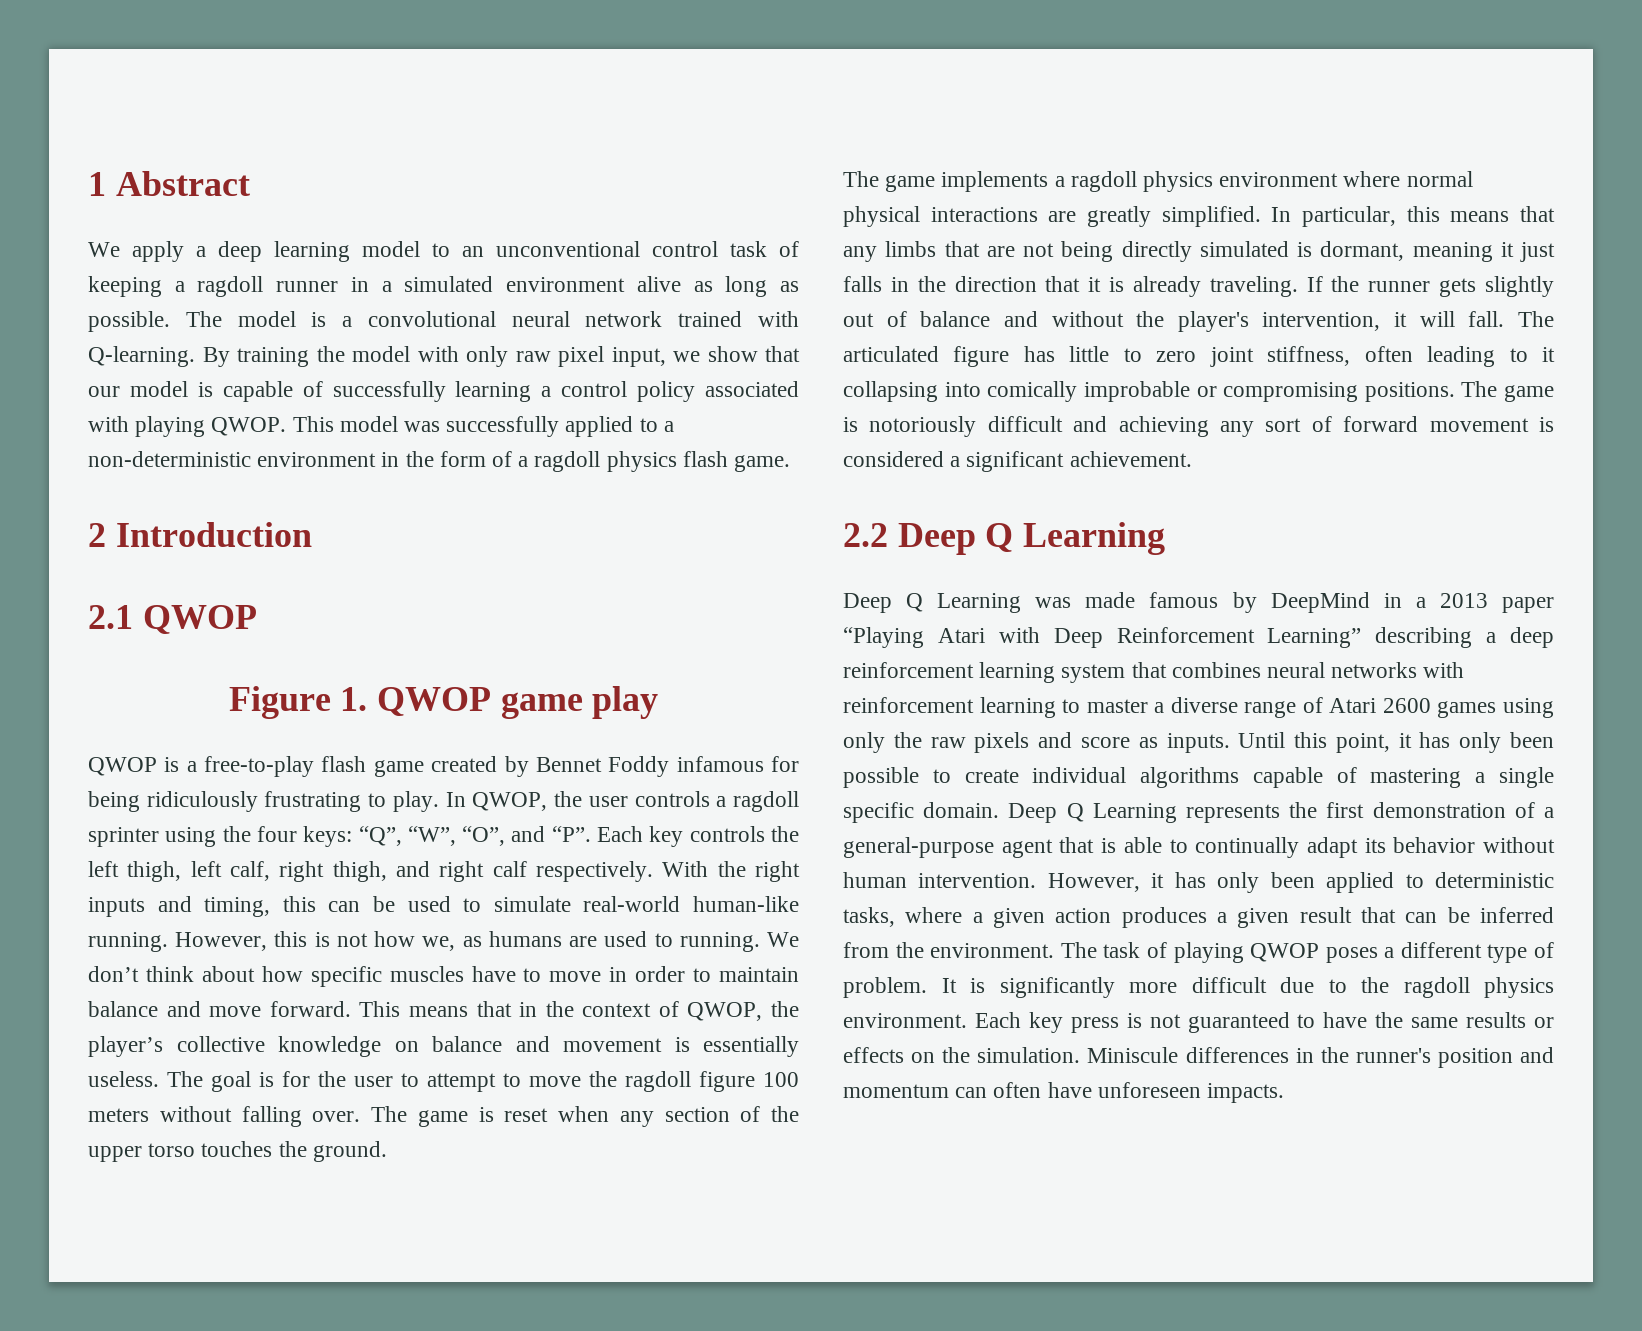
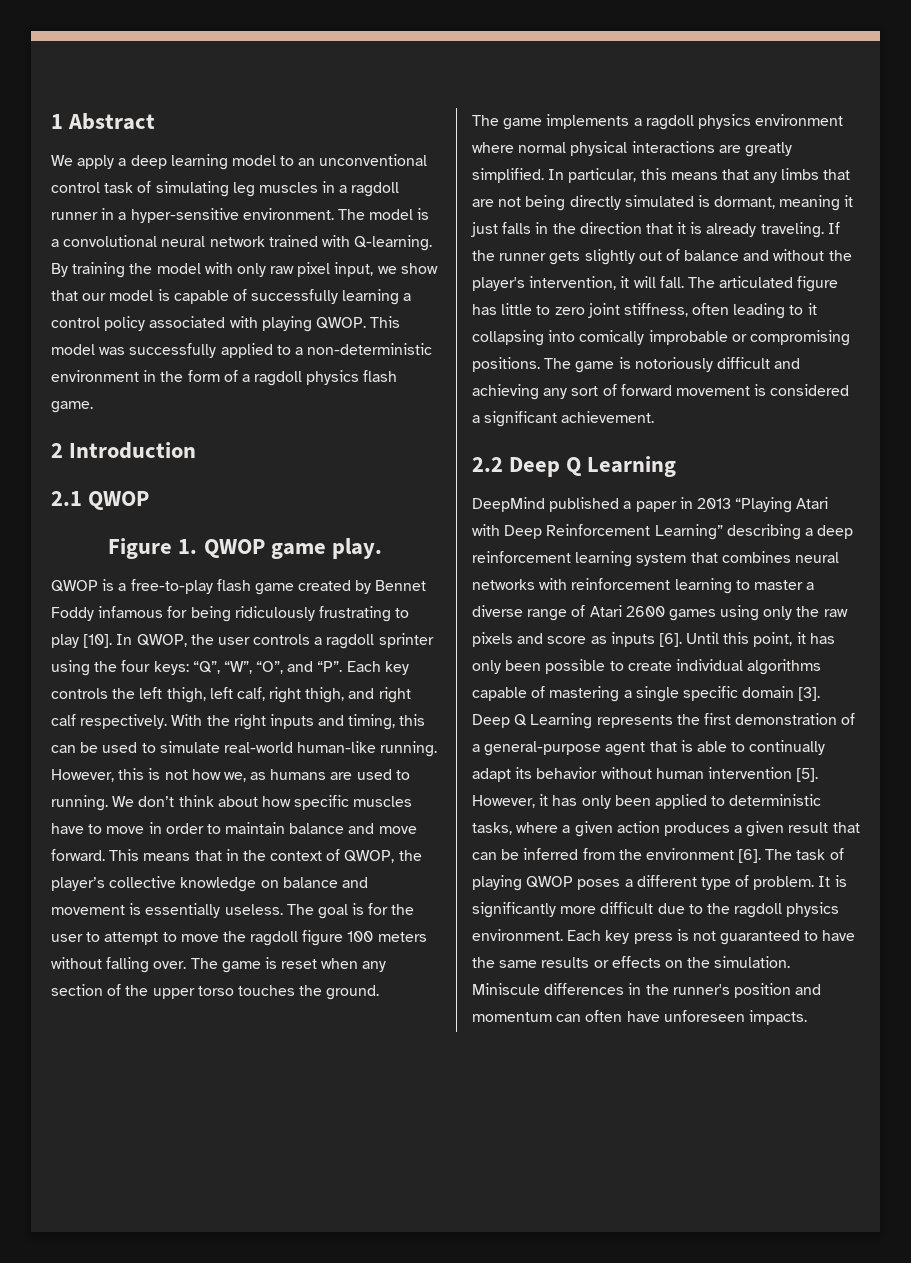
- We apply a deep learning model to an unconventional control task of keeping a ragdoll runner in a simulated environment alive as long as possible.
+ We apply a deep learning model to an unconventional control task of simulating leg muscles in a ragdoll runner in a hyper-sensitive environment.
- Figure 1. QWOP game play
+ Figure 1. QWOP game play.
- QWOP is a free-to-play flash game created by Bennet Foddy infamous for being ridiculously frustrating to play.
+ QWOP is a free-to-play flash game created by Bennet Foddy infamous for being ridiculously frustrating to play [10].
- Deep Q Learning was made famous by DeepMind in a 2013 paper “Playing Atari with Deep Reinforcement Learning” describing a deep reinforcement learning system that combines neural networks with reinforcement learning to master a diverse range of Atari 2600 games using only the raw pixels and score as inputs.
+ DeepMind published a paper in 2013 “Playing Atari with Deep Reinforcement Learning” describing a deep reinforcement learning system that combines neural networks with reinforcement learning to master a diverse range of Atari 2600 games using only the raw pixels and score as inputs [6].
- Until this point, it has only been possible to create individual algorithms capable of mastering a single specific domain.
+ Until this point, it has only been possible to create individual algorithms capable of mastering a single specific domain [3].
- Deep Q Learning represents the first demonstration of a general-purpose agent that is able to continually adapt its behavior without human intervention.
+ Deep Q Learning represents the first demonstration of a general-purpose agent that is able to continually adapt its behavior without human intervention [5].
- However, it has only been applied to deterministic tasks, where a given action produces a given result that can be inferred from the environment.
+ However, it has only been applied to deterministic tasks, where a given action produces a given result that can be inferred from the environment [6].

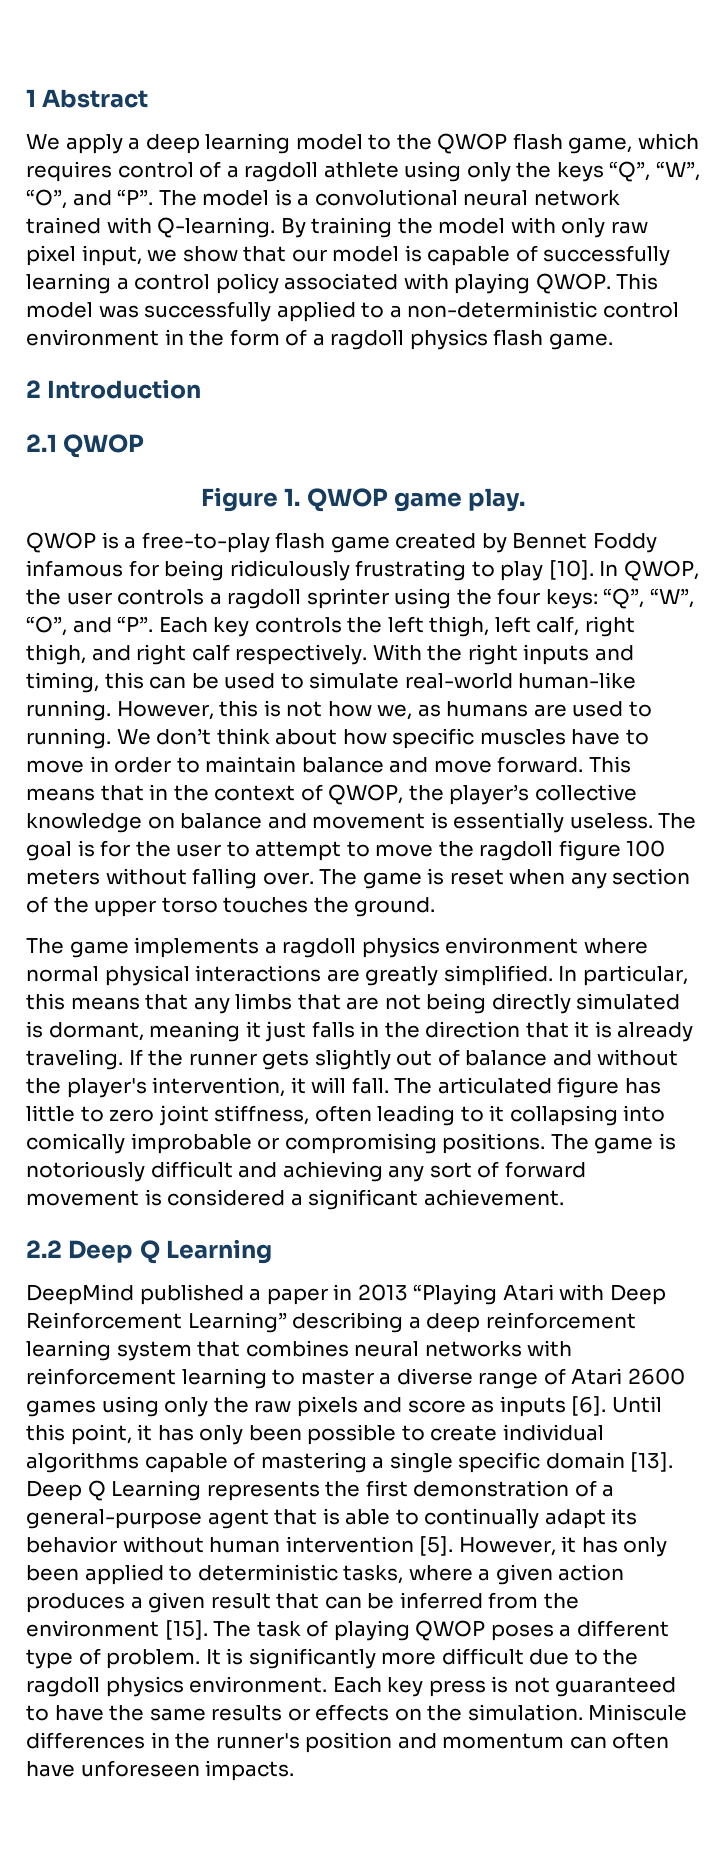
- We apply a deep learning model to an unconventional control task of simulating leg muscles in a ragdoll runner in a hyper-sensitive environment. The model is a convolutional neural network trained with Q-learning.
+ We apply a deep learning model to the QWOP flash game, which requires control of a ragdoll athlete using only the keys “Q”, “W”, “O”, and “P”. The model is a convolutional neural network trained with Q-learning.
- This model was successfully applied to a non-deterministic environment in the form of a ragdoll physics flash game.
+ This model was successfully applied to a non-deterministic control environment in the form of a ragdoll physics flash game.
- Until this point, it has only been possible to create individual algorithms capable of mastering a single specific domain [3].
+ Until this point, it has only been possible to create individual algorithms capable of mastering a single specific domain [13].
- However, it has only been applied to deterministic tasks, where a given action produces a given result that can be inferred from the environment [6].
+ However, it has only been applied to deterministic tasks, where a given action produces a given result that can be inferred from the environment [15].

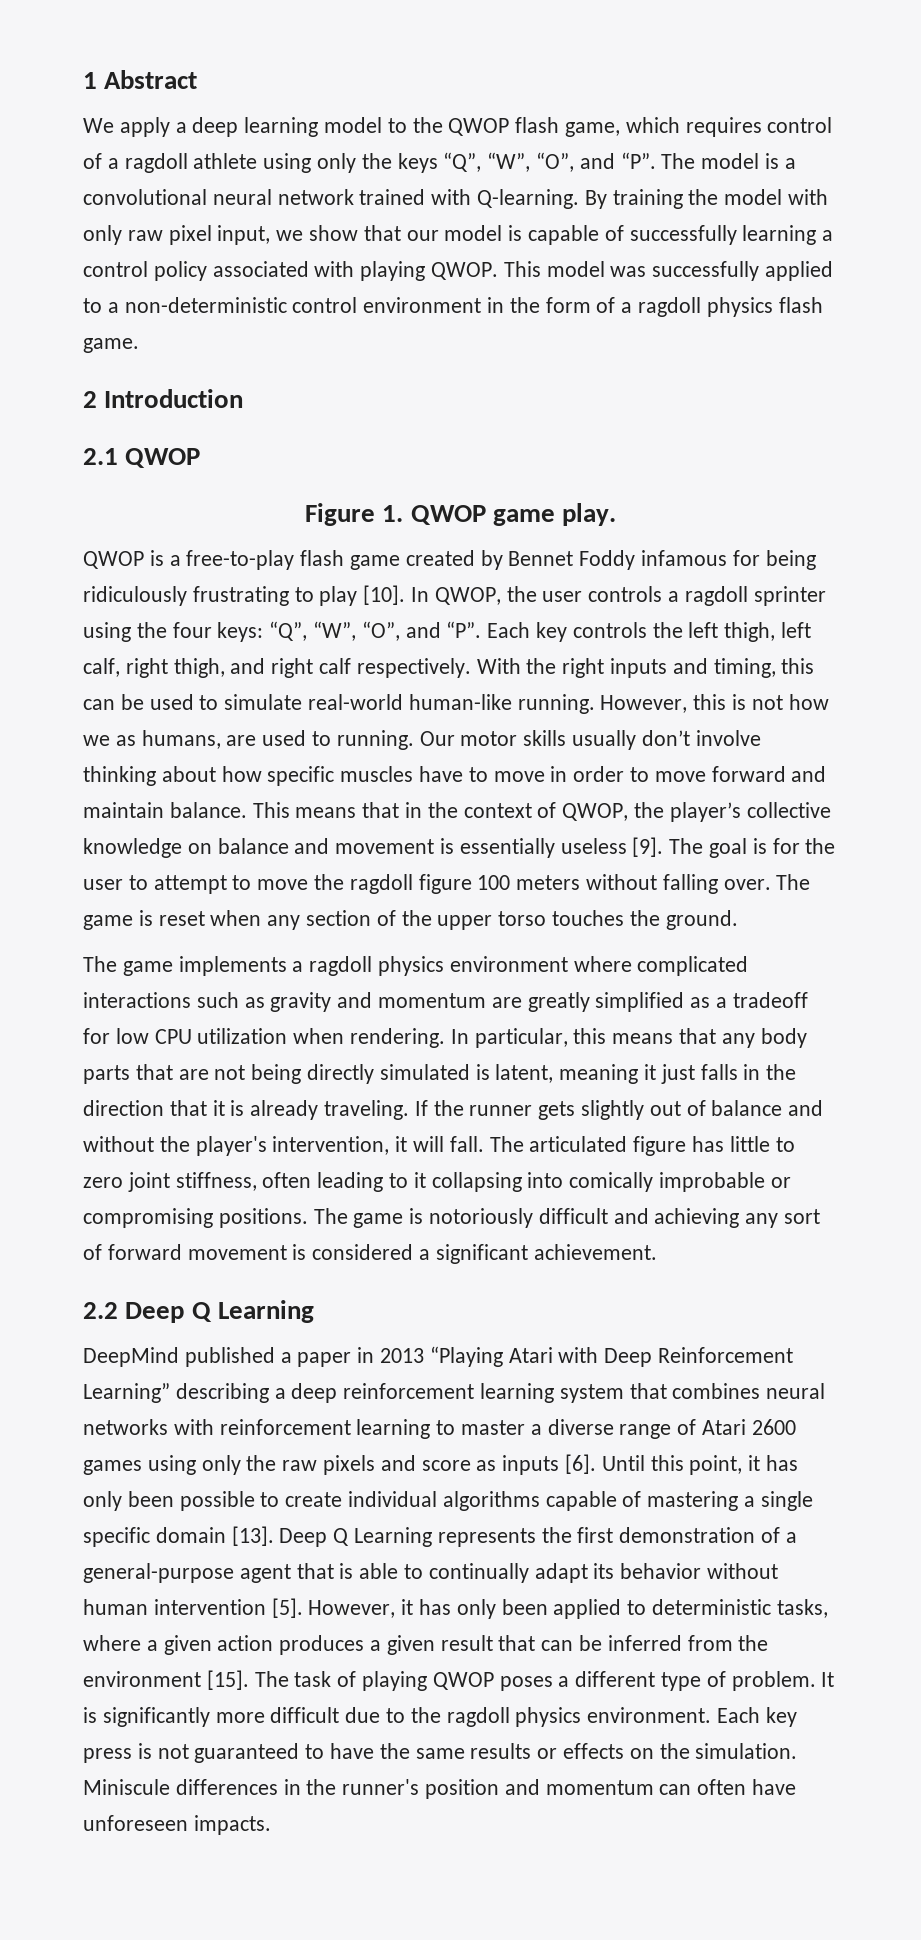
- However, this is not how we, as humans are used to running.
+ However, this is not how we as humans, are used to running.
- We don’t think about how specific muscles have to move in order to maintain balance and move forward.
+ Our motor skills usually don’t involve thinking about how specific muscles have to move in order to move forward and maintain balance.
- This means that in the context of QWOP, the player’s collective knowledge on balance and movement is essentially useless.
+ This means that in the context of QWOP, the player’s collective knowledge on balance and movement is essentially useless [9].
- The game implements a ragdoll physics environment where normal physical interactions are greatly simplified.
+ The game implements a ragdoll physics environment where complicated interactions such as gravity and momentum are greatly simplified as a tradeoff for low CPU utilization when rendering.
- In particular, this means that any limbs that are not being directly simulated is dormant, meaning it just falls in the direction that it is already traveling.
+ In particular, this means that any body parts that are not being directly simulated is latent, meaning it just falls in the direction that it is already traveling.

